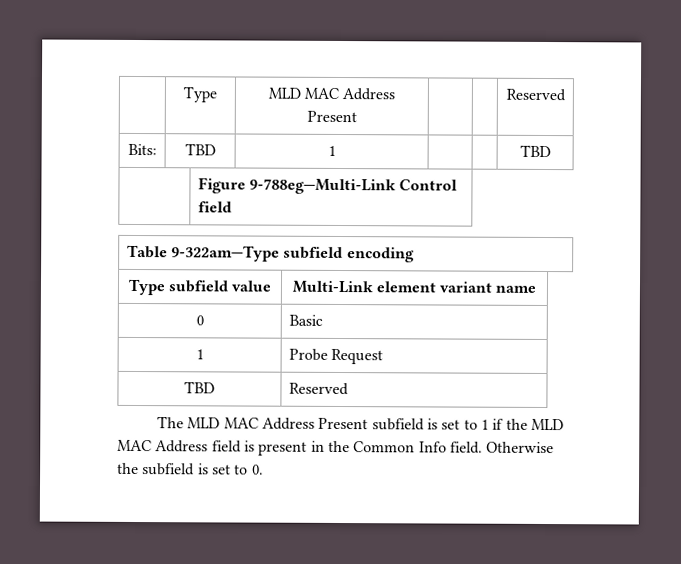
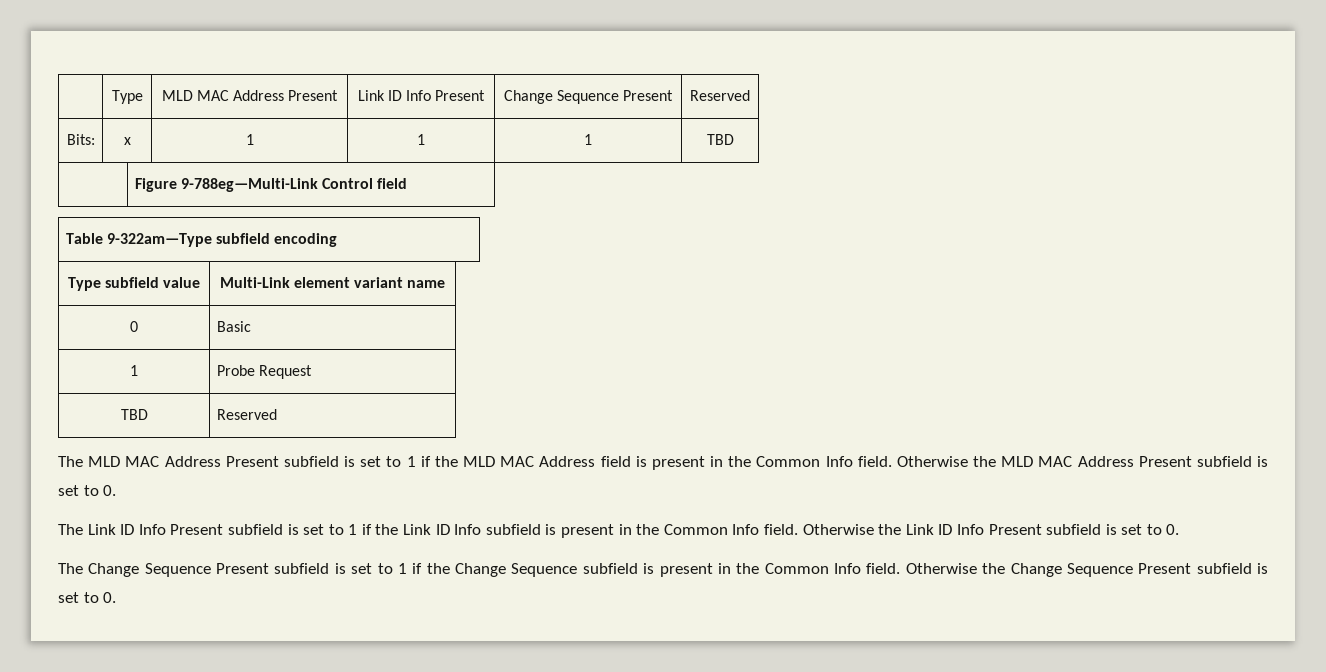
- | Type | MLD MAC Address Present | | | Reserved
+ | Type | MLD MAC Address Present | Link ID Info Present | Change Sequence Present | Reserved
- Bits: | TBD | 1 | | | TBD
+ Bits: | x | 1 | 1 | 1 | TBD
- Otherwise the subfield is set to 0.
+ Otherwise the MLD MAC Address Present subfield is set to 0.
+ The Link ID Info Present subfield is set to 1 if the Link ID Info subfield is present in the Common Info field. Otherwise the Link ID Info Present subfield is set to 0.
+ The Change Sequence Present subfield is set to 1 if the Change Sequence subfield is present in the Common Info field. Otherwise the Change Sequence Present subfield is set to 0.

